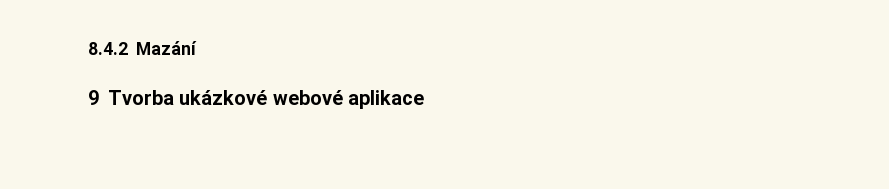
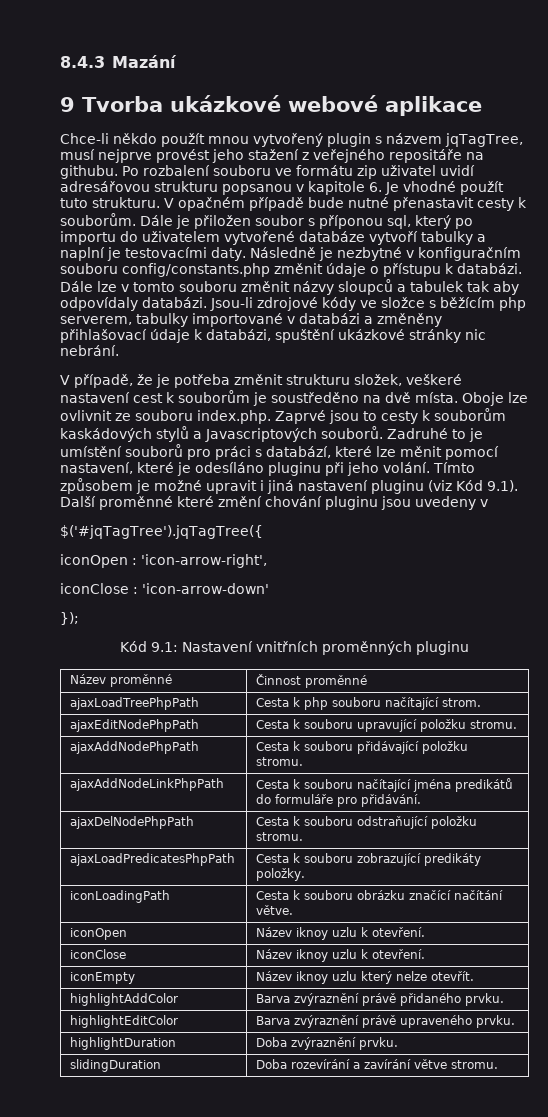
- 8.4.2 Mazání
+ 8.4.3 Mazání
+ Chce-li někdo použít mnou vytvořený plugin s názvem jqTagTree, musí nejprve provést jeho stažení z veřejného repositáře na githubu. Po rozbalení souboru ve formátu zip uživatel uvidí adresářovou strukturu popsanou v kapitole 6. Je vhodné použít tuto strukturu. V opačném případě bude nutné přenastavit cesty k souborům. Dále je přiložen soubor s příponou sql, který po importu do uživatelem vytvořené databáze vytvoří tabulky a naplní je testovacími daty. Následně je nezbytné v konfiguračním souboru config/constants.php změnit údaje o přístupu k databázi. Dále lze v tomto souboru změnit názvy sloupců a tabulek tak aby odpovídaly databázi. Jsou-li zdrojové kódy ve složce s běžícím php serverem, tabulky importované v databázi a změněny přihlašovací údaje k databázi, spuštění ukázkové stránky nic nebrání.
+ V případě, že je potřeba změnit strukturu složek, veškeré nastavení cest k souborům je soustředěno na dvě místa. Oboje lze ovlivnit ze souboru index.php. Zaprvé jsou to cesty k souborům kaskádových stylů a Javascriptových souborů. Zadruhé to je umístění souborů pro práci s databází, které lze měnit pomocí nastavení, které je odesíláno pluginu při jeho volání. Tímto způsobem je možné upravit i jiná nastavení pluginu (viz Kód 9.1). Další proměnné které změní chování pluginu jsou uvedeny v
+ $('#jqTagTree').jqTagTree({
+ iconOpen : 'icon-arrow-right',
+ iconClose : 'icon-arrow-down'
+ });
+ Kód 9.1: Nastavení vnitřních proměnných pluginu
+ Název proměnné | Činnost proměnné
+ ajaxLoadTreePhpPath | Cesta k php souboru načítající strom.
+ ajaxEditNodePhpPath | Cesta k souboru upravující položku stromu.
+ ajaxAddNodePhpPath | Cesta k souboru přidávající položku stromu.
+ ajaxAddNodeLinkPhpPath | Cesta k souboru načítající jména predikátů do formuláře pro přidávání.
+ ajaxDelNodePhpPath | Cesta k souboru odstraňující položku stromu.
+ ajaxLoadPredicatesPhpPath | Cesta k souboru zobrazující predikáty položky.
+ iconLoadingPath | Cesta k souboru obrázku značící načítání větve.
+ iconOpen | Název iknoy uzlu k otevření.
+ iconClose | Název iknoy uzlu k otevření.
+ iconEmpty | Název iknoy uzlu který nelze otevřít.
+ highlightAddColor | Barva zvýraznění právě přidaného prvku.
+ highlightEditColor | Barva zvýraznění právě upraveného prvku.
+ highlightDuration | Doba zvýraznění prvku.
+ slidingDuration | Doba rozevírání a zavírání větve stromu.

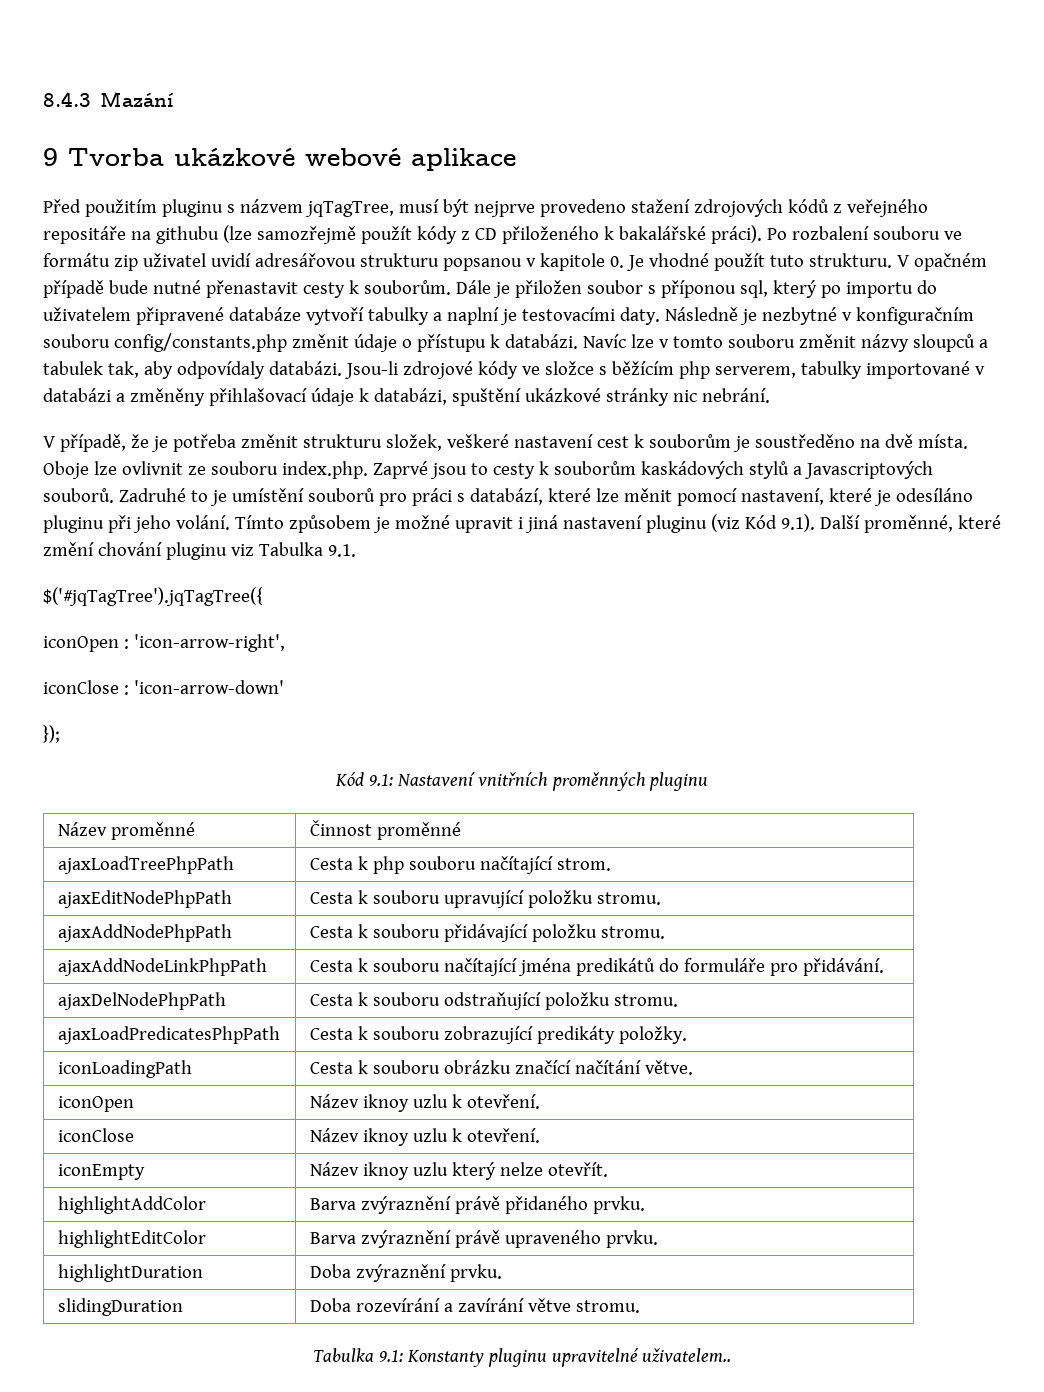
- Chce-li někdo použít mnou vytvořený plugin s názvem jqTagTree, musí nejprve provést jeho stažení z veřejného repositáře na githubu.
+ Před použitím pluginu s názvem jqTagTree, musí být nejprve provedeno stažení zdrojových kódů z veřejného repositáře na githubu (lze samozřejmě použít kódy z CD přiloženého k bakalářské práci).
- Po rozbalení souboru ve formátu zip uživatel uvidí adresářovou strukturu popsanou v kapitole 6. Je vhodné použít tuto strukturu.
+ Po rozbalení souboru ve formátu zip uživatel uvidí adresářovou strukturu popsanou v kapitole 0. Je vhodné použít tuto strukturu.
- Dále je přiložen soubor s příponou sql, který po importu do uživatelem vytvořené databáze vytvoří tabulky a naplní je testovacími daty.
+ Dále je přiložen soubor s příponou sql, který po importu do uživatelem připravené databáze vytvoří tabulky a naplní je testovacími daty.
- Dále lze v tomto souboru změnit názvy sloupců a tabulek tak aby odpovídaly databázi.
+ Navíc lze v tomto souboru změnit názvy sloupců a tabulek tak, aby odpovídaly databázi.
- Tímto způsobem je možné upravit i jiná nastavení pluginu (viz Kód 9.1). Další proměnné které změní chování pluginu jsou uvedeny v
+ Tímto způsobem je možné upravit i jiná nastavení pluginu (viz Kód 9.1). Další proměnné, které změní chování pluginu viz Tabulka 9.1.
+ Tabulka 9.1: Konstanty pluginu upravitelné uživatelem..

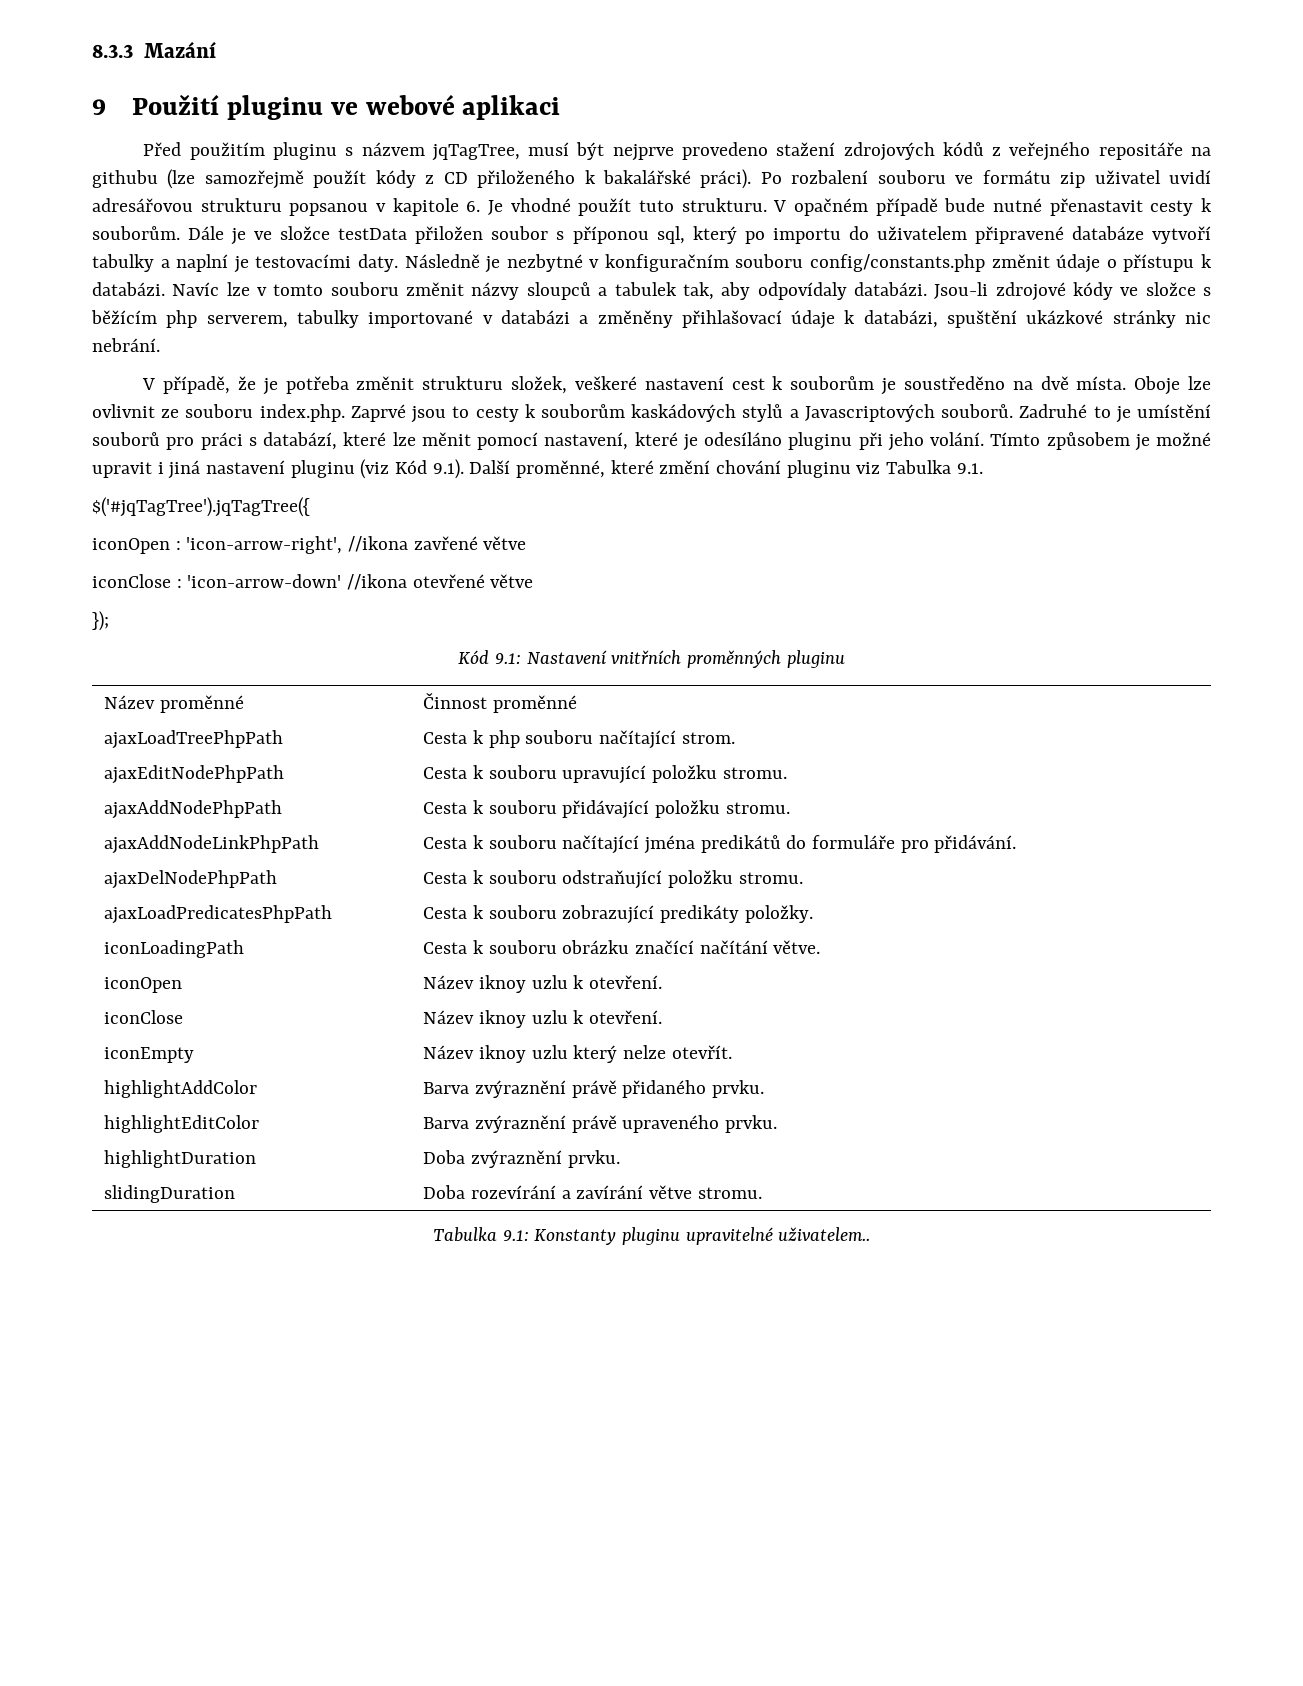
- 8.4.3 Mazání
+ 8.3.3 Mazání
- 9 Tvorba ukázkové webové aplikace
+ 9 Použití pluginu ve webové aplikaci
- Po rozbalení souboru ve formátu zip uživatel uvidí adresářovou strukturu popsanou v kapitole 0. Je vhodné použít tuto strukturu.
+ Po rozbalení souboru ve formátu zip uživatel uvidí adresářovou strukturu popsanou v kapitole 6. Je vhodné použít tuto strukturu.
- Dále je přiložen soubor s příponou sql, který po importu do uživatelem připravené databáze vytvoří tabulky a naplní je testovacími daty.
+ Dále je ve složce testData přiložen soubor s příponou sql, který po importu do uživatelem připravené databáze vytvoří tabulky a naplní je testovacími daty.
- iconOpen : 'icon-arrow-right',
+ iconOpen : 'icon-arrow-right', //ikona zavřené větve
- iconClose : 'icon-arrow-down'
+ iconClose : 'icon-arrow-down' //ikona otevřené větve

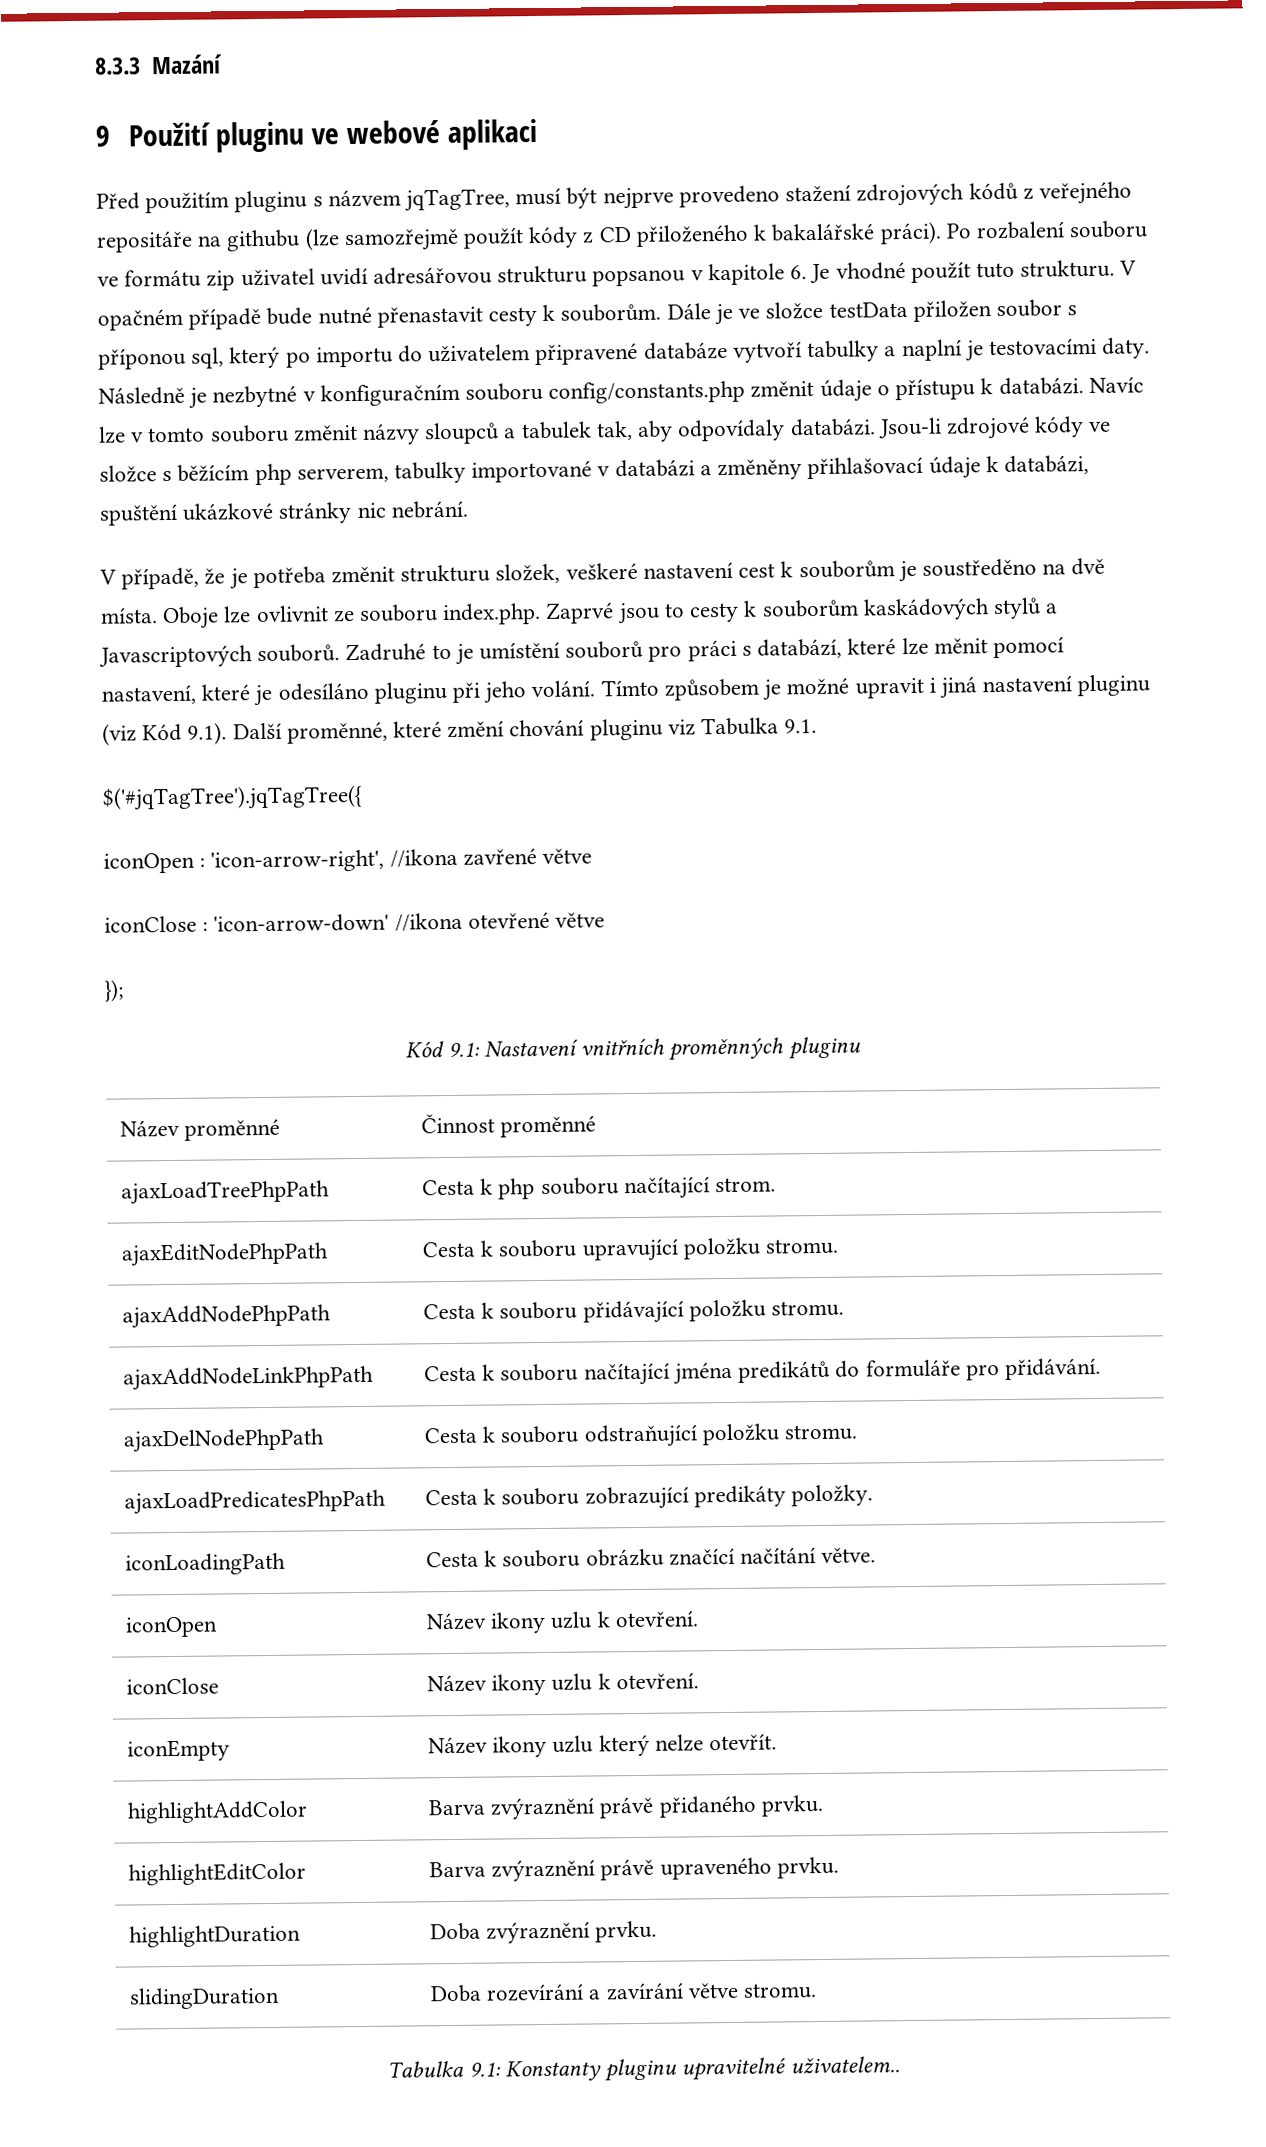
- iconOpen | Název iknoy uzlu k otevření.
+ iconOpen | Název ikony uzlu k otevření.
- iconClose | Název iknoy uzlu k otevření.
+ iconClose | Název ikony uzlu k otevření.
- iconEmpty | Název iknoy uzlu který nelze otevřít.
+ iconEmpty | Název ikony uzlu který nelze otevřít.

